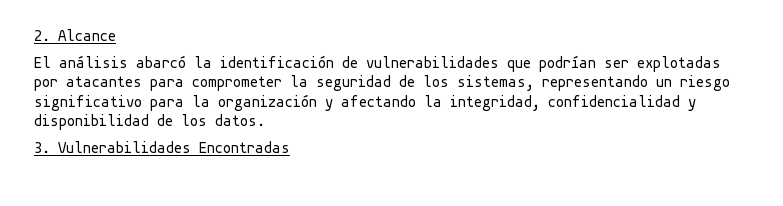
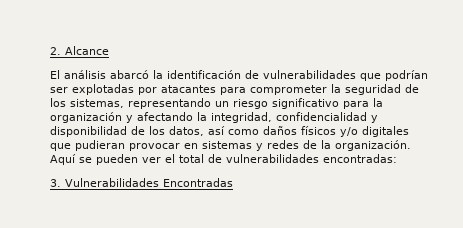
- El análisis abarcó la identificación de vulnerabilidades que podrían ser explotadas por atacantes para comprometer la seguridad de los sistemas, representando un riesgo significativo para la organización y afectando la integridad, confidencialidad y disponibilidad de los datos.
+ El análisis abarcó la identificación de vulnerabilidades que podrían ser explotadas por atacantes para comprometer la seguridad de los sistemas, representando un riesgo significativo para la organización y afectando la integridad, confidencialidad y disponibilidad de los datos, así como daños físicos y/o digitales que pudieran provocar en sistemas y redes de la organización. Aquí se pueden ver el total de vulnerabilidades encontradas:

